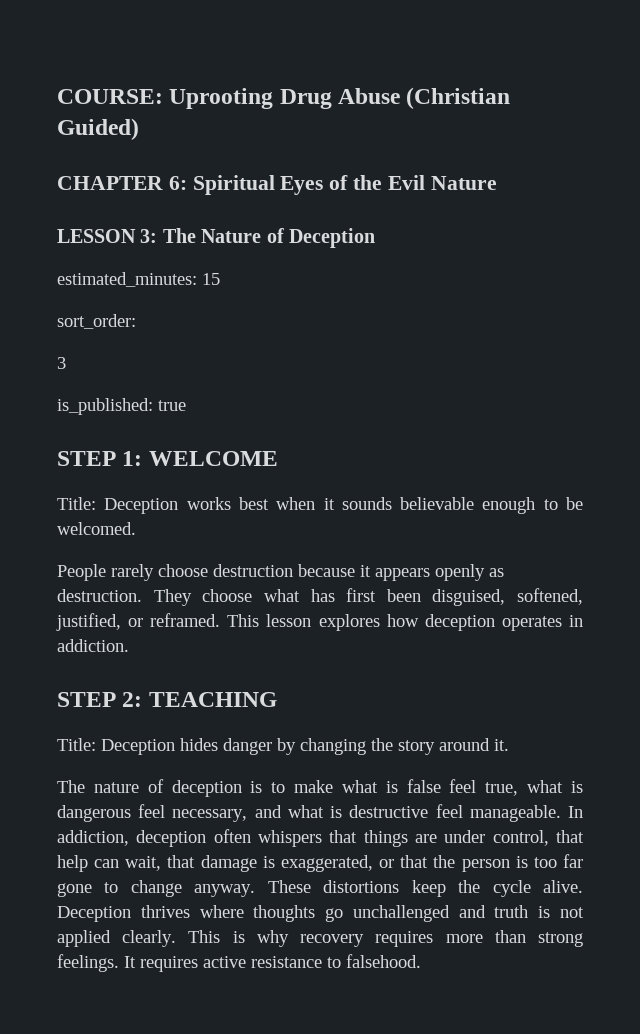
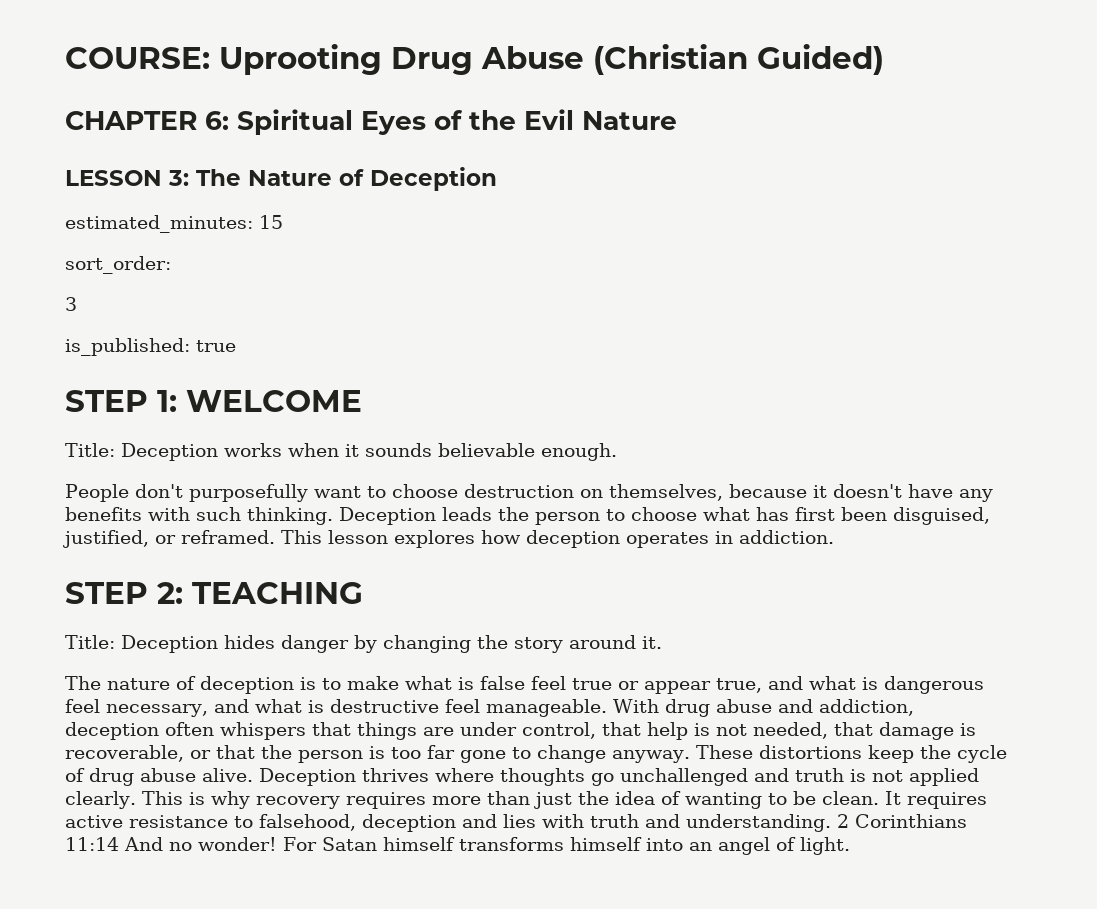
- Title: Deception works best when it sounds believable enough to be welcomed.
- People rarely choose destruction because it appears openly as destruction. They choose what has first been disguised, softened, justified, or reframed.
+ Title: Deception works when it sounds believable enough.
+ People don't purposefully want to choose destruction on themselves, because it doesn't have any benefits with such thinking. Deception leads the person to choose what has first been disguised, justified, or reframed.
- The nature of deception is to make what is false feel true, what is dangerous feel necessary, and what is destructive feel manageable.
+ The nature of deception is to make what is false feel true or appear true, and what is dangerous feel necessary, and what is destructive feel manageable.
- In addiction, deception often whispers that things are under control, that help can wait, that damage is exaggerated, or that the person is too far gone to change anyway.
+ With drug abuse and addiction, deception often whispers that things are under control, that help is not needed, that damage is recoverable, or that the person is too far gone to change anyway.
- These distortions keep the cycle alive.
+ These distortions keep the cycle of drug abuse alive.
- This is why recovery requires more than strong feelings.
+ This is why recovery requires more than just the idea of wanting to be clean.
- It requires active resistance to falsehood.
+ It requires active resistance to falsehood, deception and lies with truth and understanding. 2 Corinthians 11:14 And no wonder! For Satan himself transforms himself into an angel of light.

